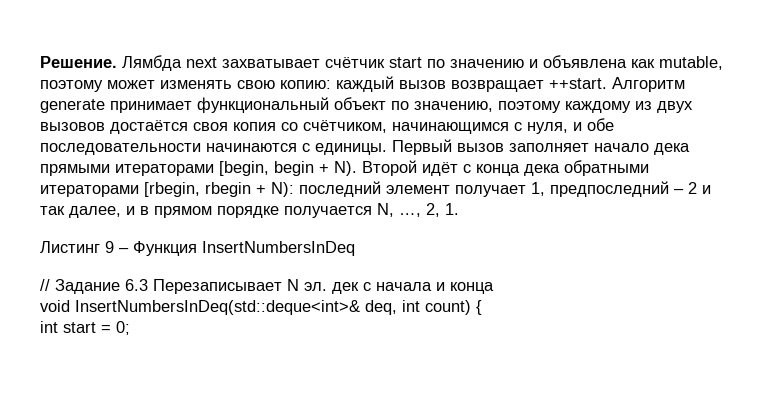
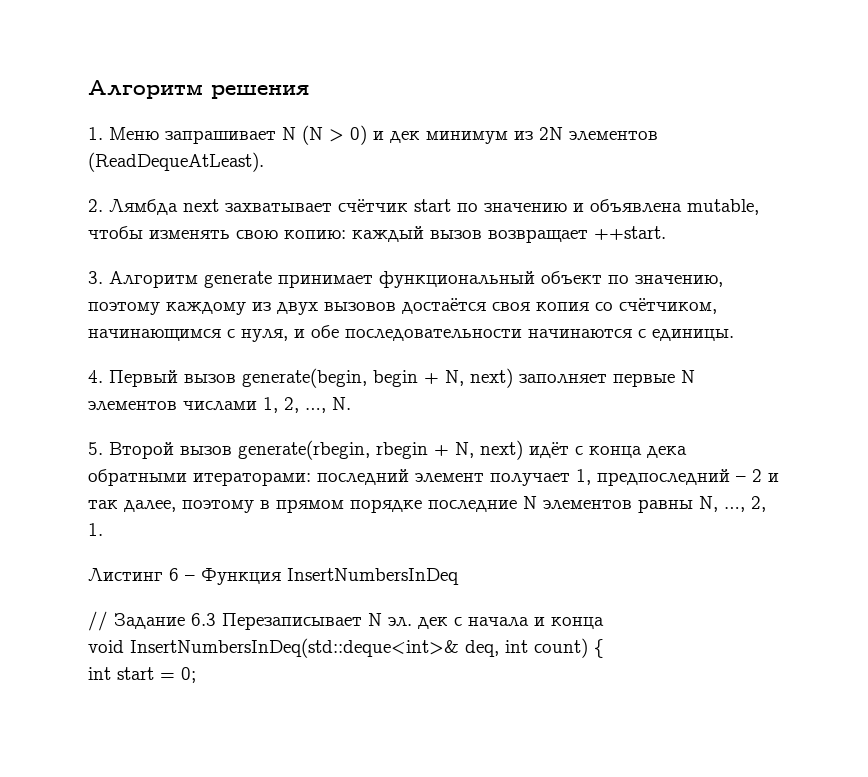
- Решение. Лямбда next захватывает счётчик start по значению и объявлена как mutable, поэтому может изменять свою копию:
+ Алгоритм решения
+ 1. Меню запрашивает N (N > 0) и дек минимум из 2N элементов (ReadDequeAtLeast).
+ 2. Лямбда next захватывает счётчик start по значению и объявлена mutable, чтобы изменять свою копию:
- каждый вызов возвращает ++start. Алгоритм generate принимает функциональный объект по значению, поэтому каждому из двух вызовов достаётся своя копия со счётчиком, начинающимся с нуля, и обе последовательности начинаются с единицы. Первый вызов заполняет начало дека прямыми итераторами [begin, begin + N). Второй идёт с конца дека обратными итераторами [rbegin, rbegin + N):
+ каждый вызов возвращает ++start.
+ 3. Алгоритм generate принимает функциональный объект по значению, поэтому каждому из двух вызовов достаётся своя копия со счётчиком, начинающимся с нуля, и обе последовательности начинаются с единицы.
+ 4. Первый вызов generate(begin, begin + N, next) заполняет первые N элементов числами 1, 2, …, N.
+ 5. Второй вызов generate(rbegin, rbegin + N, next) идёт с конца дека обратными итераторами:
- последний элемент получает 1, предпоследний – 2 и так далее, и в прямом порядке получается N, …, 2, 1.
+ последний элемент получает 1, предпоследний – 2 и так далее, поэтому в прямом порядке последние N элементов равны N, …, 2, 1.
- Листинг 9 – Функция InsertNumbersInDeq
+ Листинг 6 – Функция InsertNumbersInDeq

